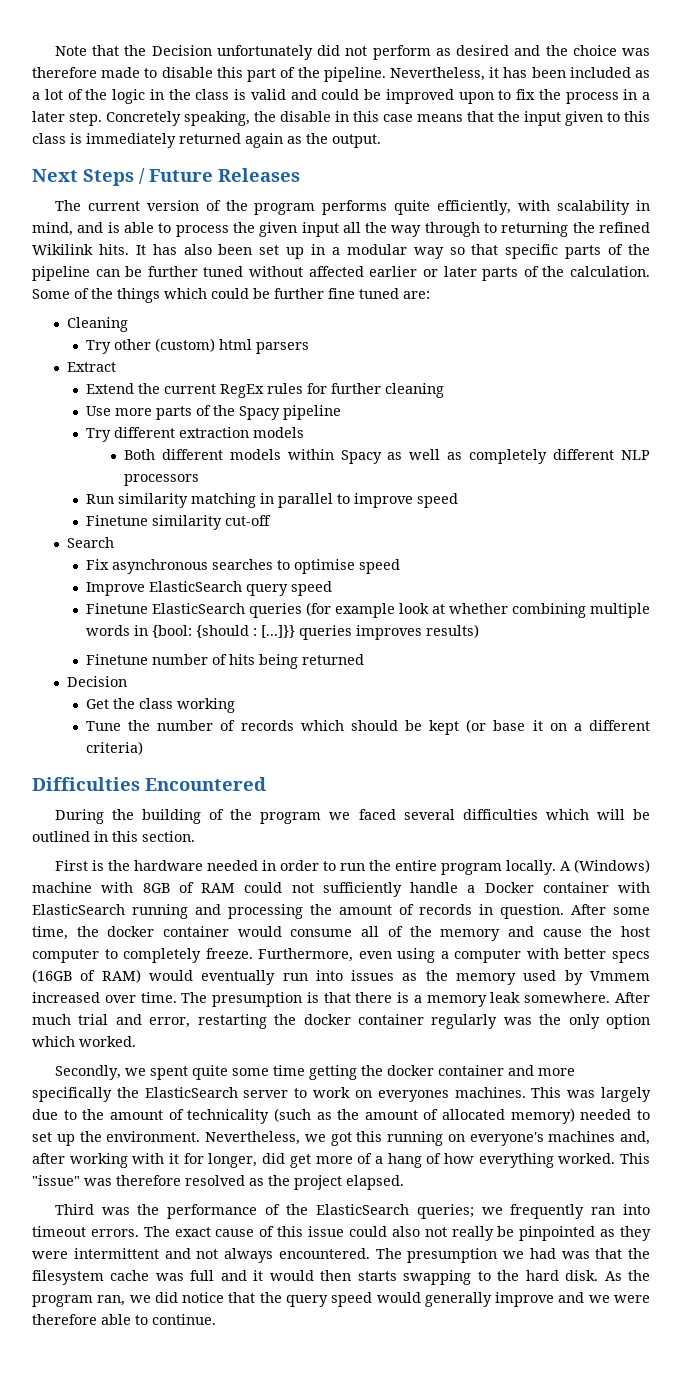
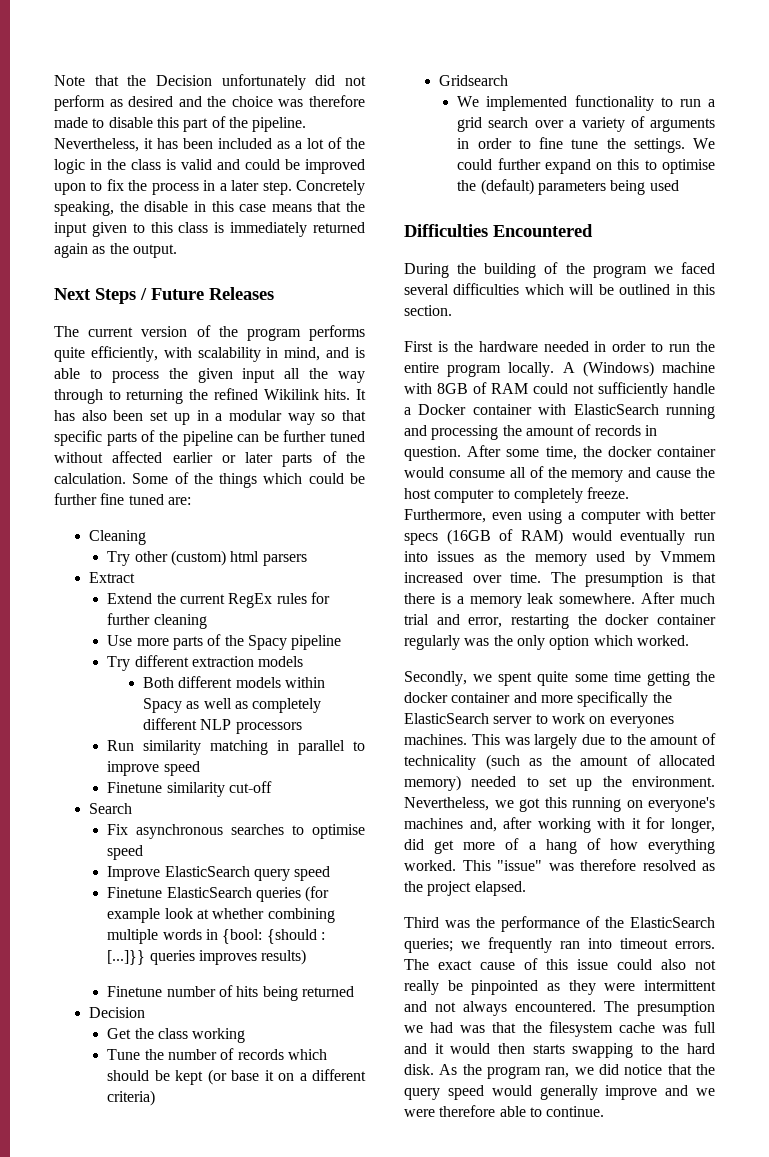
+ Gridsearch
+ We implemented functionality to run a grid search over a variety of arguments in order to fine tune the settings. We could further expand on this to optimise the (default) parameters being used

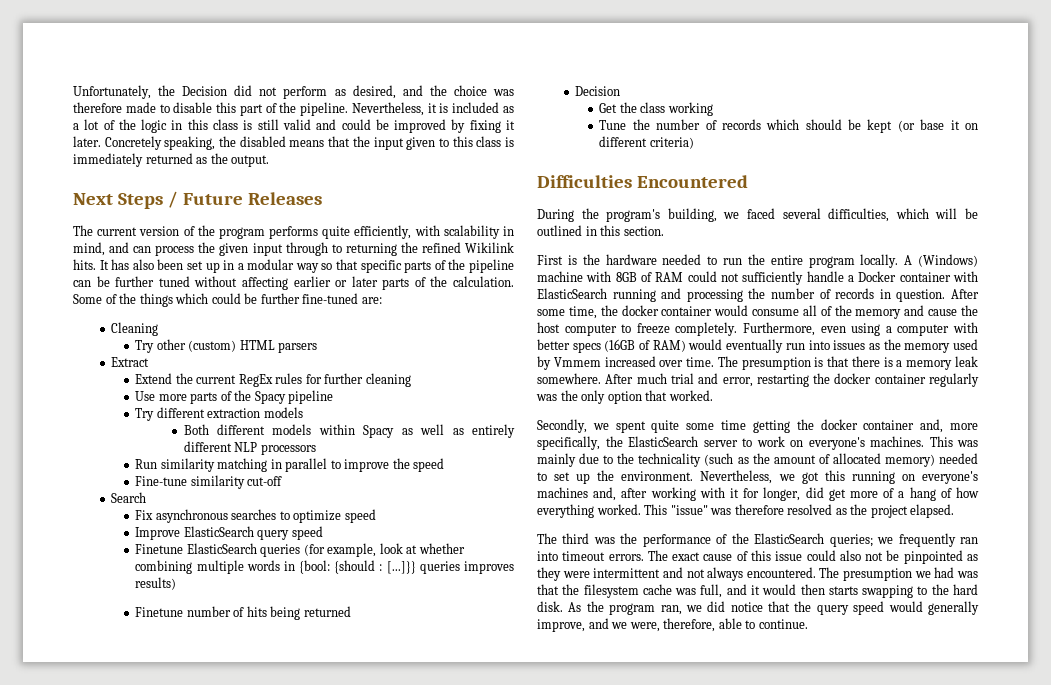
- Note that the Decision unfortunately did not perform as desired and the choice was therefore made to disable this part of the pipeline.
+ Unfortunately, the Decision did not perform as desired, and the choice was therefore made to disable this part of the pipeline.
- Nevertheless, it has been included as a lot of the logic in the class is valid and could be improved upon to fix the process in a later step. Concretely speaking, the disable in this case means that the input given to this class is immediately returned again as the output.
+ Nevertheless, it is included as a lot of the logic in this class is still valid and could be improved by fixing it later. Concretely speaking, the disabled means that the input given to this class is immediately returned as the output.
- The current version of the program performs quite efficiently, with scalability in mind, and is able to process the given input all the way through to returning the refined Wikilink hits.
+ The current version of the program performs quite efficiently, with scalability in mind, and can process the given input through to returning the refined Wikilink hits.
- It has also been set up in a modular way so that specific parts of the pipeline can be further tuned without affected earlier or later parts of the calculation.
+ It has also been set up in a modular way so that specific parts of the pipeline can be further tuned without affecting earlier or later parts of the calculation.
- Some of the things which could be further fine tuned are:
+ Some of the things which could be further fine-tuned are:
- Try other (custom) html parsers
+ Try other (custom) HTML parsers
- Both different models within Spacy as well as completely different NLP processors
+ Both different models within Spacy as well as entirely different NLP processors
- Run similarity matching in parallel to improve speed
- Finetune similarity cut-off
+ Run similarity matching in parallel to improve the speed
+ Fine-tune similarity cut-off
- Fix asynchronous searches to optimise speed
+ Fix asynchronous searches to optimize speed
- Finetune ElasticSearch queries (for example look at whether combining multiple words in {bool: {should : [...]}} queries improves results)
+ Finetune ElasticSearch queries (for example, look at whether combining multiple words in {bool: {should : [...]}} queries improves results)
- Tune the number of records which should be kept (or base it on a different criteria)
+ Tune the number of records which should be kept (or base it on different criteria)
- Gridsearch
- We implemented functionality to run a grid search over a variety of arguments in order to fine tune the settings. We could further expand on this to optimise the (default) parameters being used
- During the building of the program we faced several difficulties which will be outlined in this section.
+ During the program's building, we faced several difficulties, which will be outlined in this section.
- First is the hardware needed in order to run the entire program locally.
+ First is the hardware needed to run the entire program locally.
- A (Windows) machine with 8GB of RAM could not sufficiently handle a Docker container with ElasticSearch running and processing the amount of records in question.
+ A (Windows) machine with 8GB of RAM could not sufficiently handle a Docker container with ElasticSearch running and processing the number of records in question.
- After some time, the docker container would consume all of the memory and cause the host computer to completely freeze.
+ After some time, the docker container would consume all of the memory and cause the host computer to freeze completely.
- After much trial and error, restarting the docker container regularly was the only option which worked.
+ After much trial and error, restarting the docker container regularly was the only option that worked.
- Secondly, we spent quite some time getting the docker container and more specifically the ElasticSearch server to work on everyones machines.
+ Secondly, we spent quite some time getting the docker container and, more specifically, the ElasticSearch server to work on everyone's machines.
- This was largely due to the amount of technicality (such as the amount of allocated memory) needed to set up the environment.
+ This was mainly due to the technicality (such as the amount of allocated memory) needed to set up the environment.
- Third was the performance of the ElasticSearch queries; we frequently ran into timeout errors.
+ The third was the performance of the ElasticSearch queries; we frequently ran into timeout errors.
- The exact cause of this issue could also not really be pinpointed as they were intermittent and not always encountered.
+ The exact cause of this issue could also not be pinpointed as they were intermittent and not always encountered.
- The presumption we had was that the filesystem cache was full and it would then starts swapping to the hard disk.
+ The presumption we had was that the filesystem cache was full, and it would then starts swapping to the hard disk.
- As the program ran, we did notice that the query speed would generally improve and we were therefore able to continue.
+ As the program ran, we did notice that the query speed would generally improve, and we were, therefore, able to continue.

